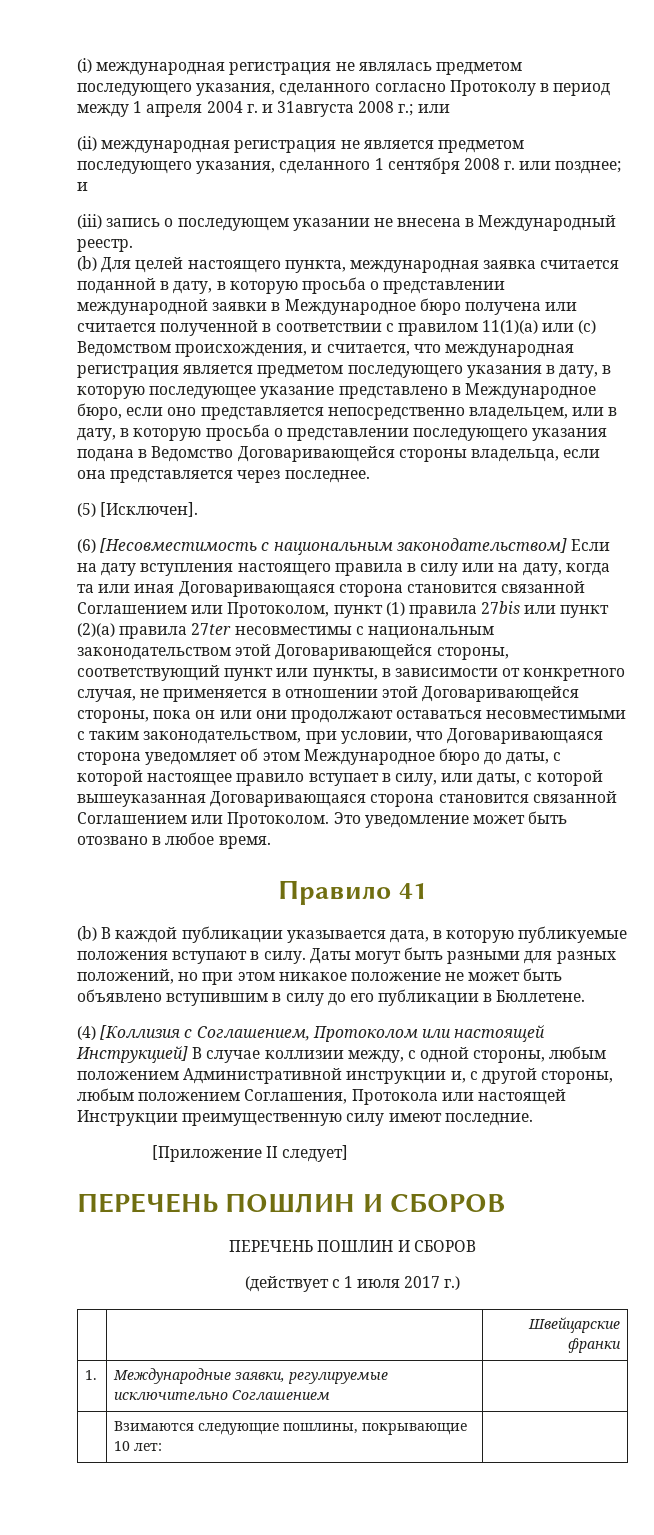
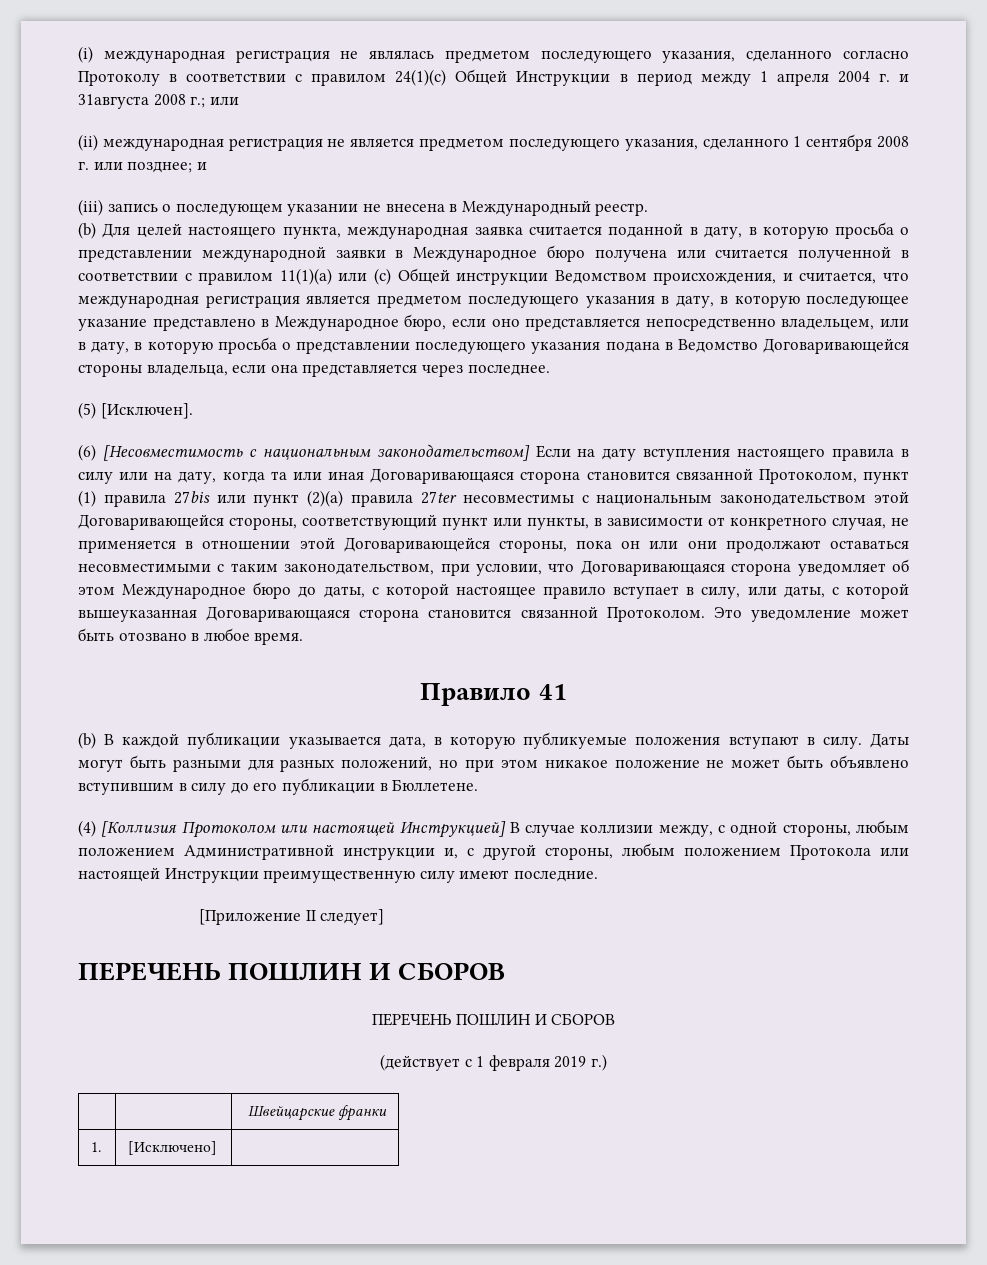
- (i) международная регистрация не являлась предметом последующего указания, сделанного согласно Протоколу в период между 1 апреля 2004 г. и 31августа 2008 г.; или
+ (i) международная регистрация не являлась предметом последующего указания, сделанного согласно Протоколу в соответствии с правилом 24(1)(c) Общей Инструкции в период между 1 апреля 2004 г. и 31августа 2008 г.; или
- (b) Для целей настоящего пункта, международная заявка считается поданной в дату, в которую просьба о представлении международной заявки в Международное бюро получена или считается полученной в соответствии с правилом 11(1)(a) или (c) Ведомством происхождения, и считается, что международная регистрация является предметом последующего указания в дату, в которую последующее указание представлено в Международное бюро, если оно представляется непосредственно владельцем, или в дату, в которую просьба о представлении последующего указания подана в Ведомство Договаривающейся стороны владельца, если она представляется через последнее.
+ (b) Для целей настоящего пункта, международная заявка считается поданной в дату, в которую просьба о представлении международной заявки в Международное бюро получена или считается полученной в соответствии с правилом 11(1)(a) или (c) Общей инструкции Ведомством происхождения, и считается, что международная регистрация является предметом последующего указания в дату, в которую последующее указание представлено в Международное бюро, если оно представляется непосредственно владельцем, или в дату, в которую просьба о представлении последующего указания подана в Ведомство Договаривающейся стороны владельца, если она представляется через последнее.
- (6) [Несовместимость с национальным законодательством] Если на дату вступления настоящего правила в силу или на дату, когда та или иная Договаривающаяся сторона становится связанной Соглашением или Протоколом, пункт (1) правила 27bis или пункт (2)(a) правила 27ter несовместимы с национальным законодательством этой Договаривающейся стороны, соответствующий пункт или пункты, в зависимости от конкретного случая, не применяется в отношении этой Договаривающейся стороны, пока он или они продолжают оставаться несовместимыми с таким законодательством, при условии, что Договаривающаяся сторона уведомляет об этом Международное бюро до даты, с которой настоящее правило вступает в силу, или даты, с которой вышеуказанная Договаривающаяся сторона становится связанной Соглашением или Протоколом.
+ (6) [Несовместимость с национальным законодательством] Если на дату вступления настоящего правила в силу или на дату, когда та или иная Договаривающаяся сторона становится связанной Протоколом, пункт (1) правила 27bis или пункт (2)(a) правила 27ter несовместимы с национальным законодательством этой Договаривающейся стороны, соответствующий пункт или пункты, в зависимости от конкретного случая, не применяется в отношении этой Договаривающейся стороны, пока он или они продолжают оставаться несовместимыми с таким законодательством, при условии, что Договаривающаяся сторона уведомляет об этом Международное бюро до даты, с которой настоящее правило вступает в силу, или даты, с которой вышеуказанная Договаривающаяся сторона становится связанной Протоколом.
- (4) [Коллизия с Соглашением, Протоколом или настоящей Инструкцией] В случае коллизии между, с одной стороны, любым положением Административной инструкции и, с другой стороны, любым положением Соглашения, Протокола или настоящей Инструкции преимущественную силу имеют последние.
+ (4) [Коллизия Протоколом или настоящей Инструкцией] В случае коллизии между, с одной стороны, любым положением Административной инструкции и, с другой стороны, любым положением Протокола или настоящей Инструкции преимущественную силу имеют последние.
- (действует с 1 июля 2017 г.)
+ (действует с 1 февраля 2019 г.)
- 1. | Международные заявки, регулируемые исключительно Соглашением |
- | Взимаются следующие пошлины, покрывающие 10 лет: |
+ 1. | [Исключено] |

